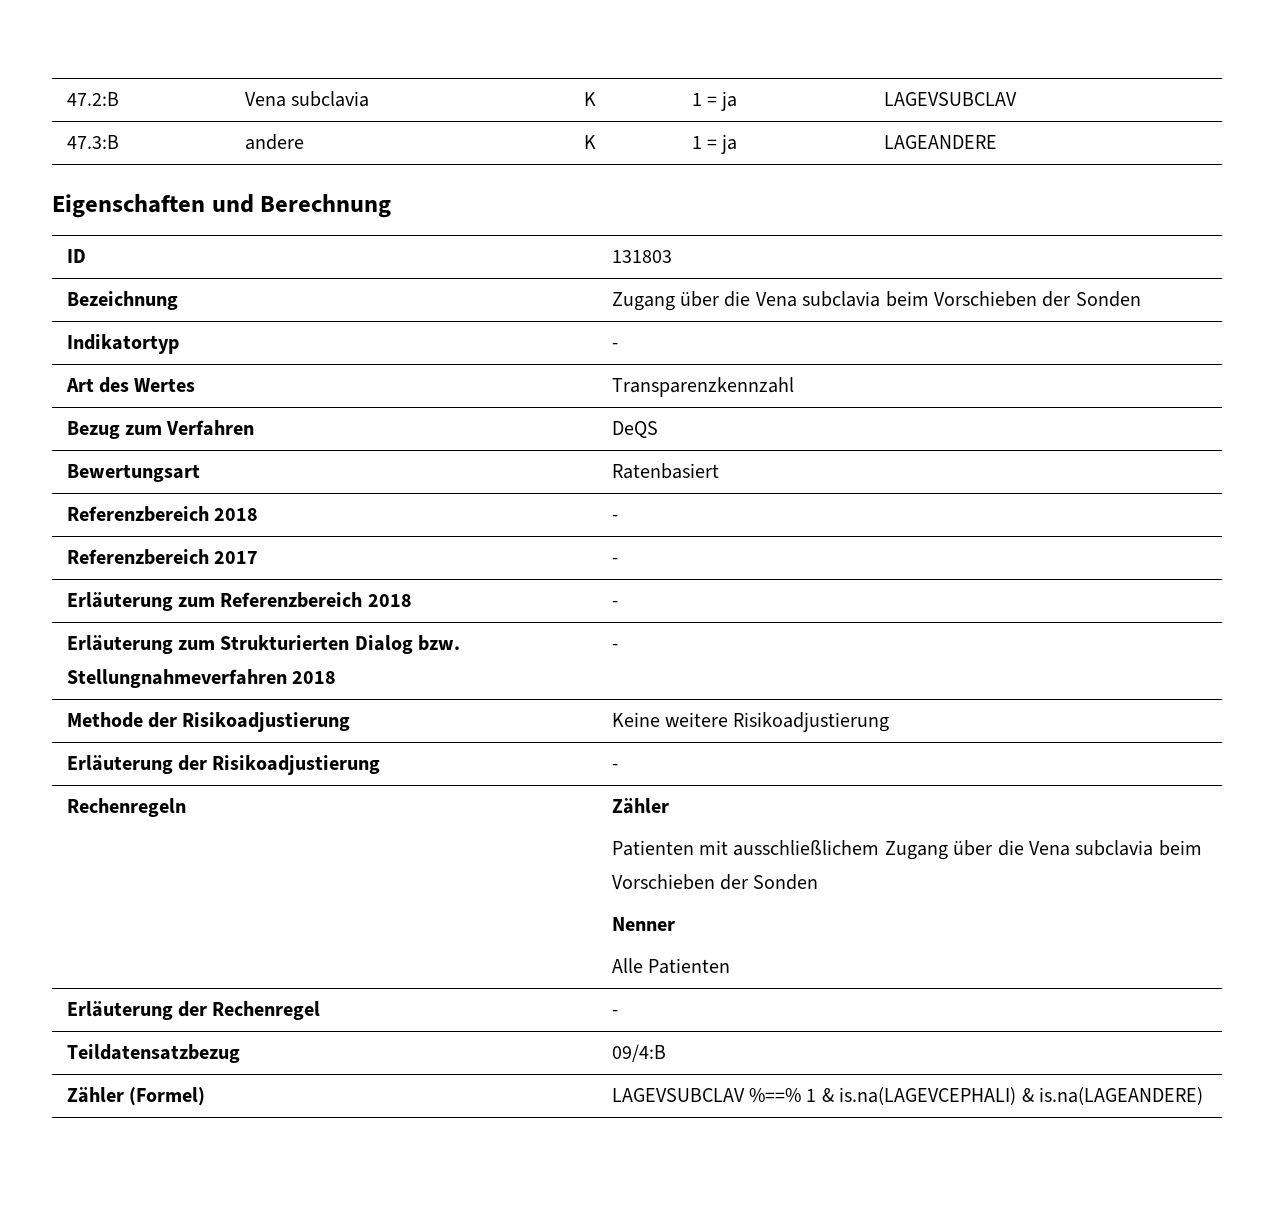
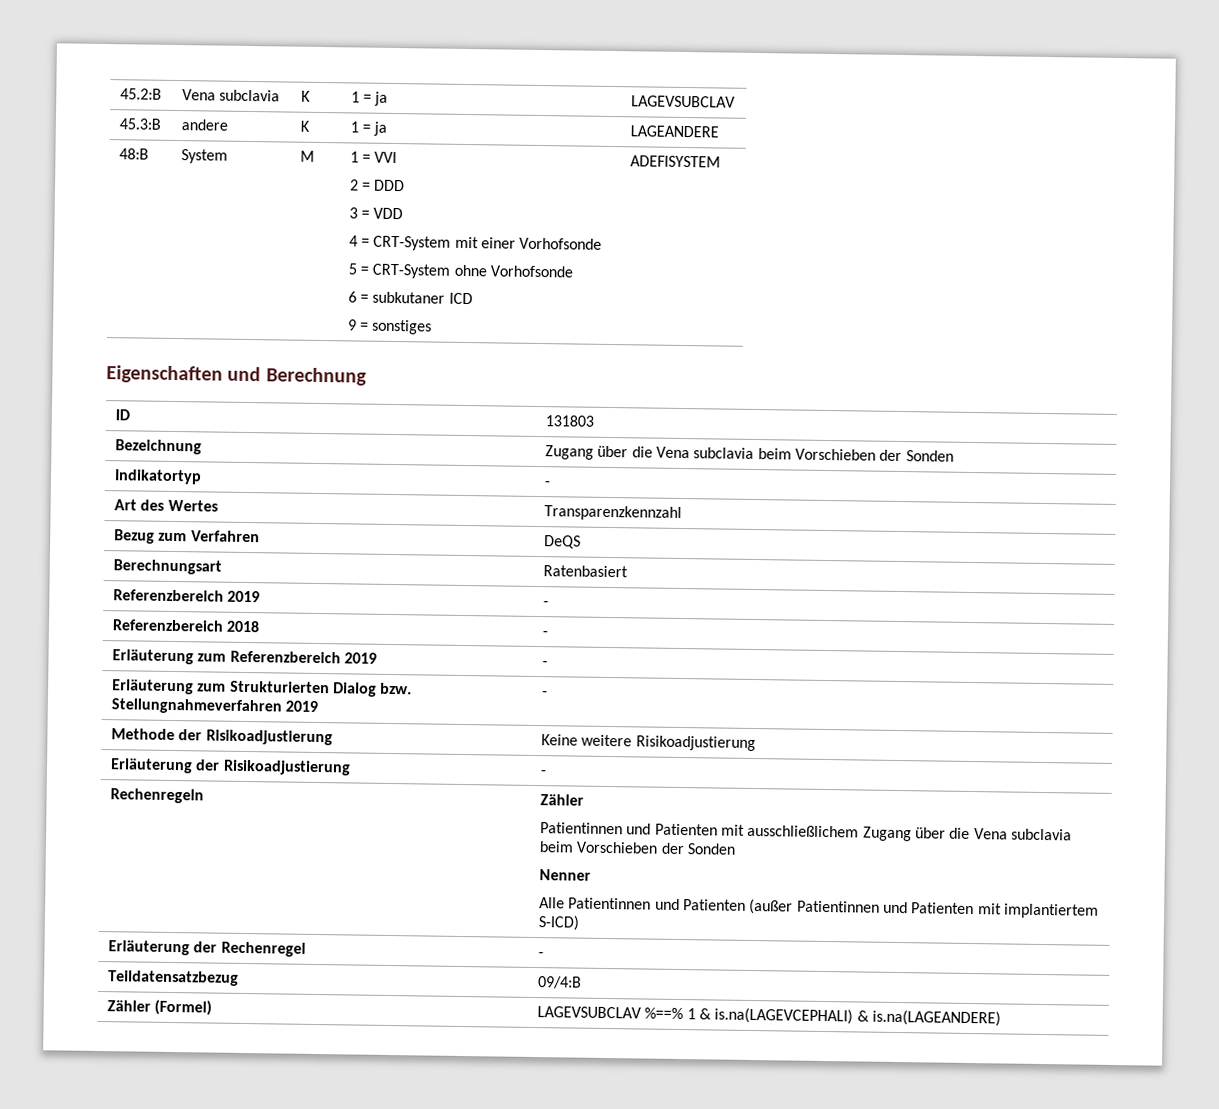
- 47.2:B | Vena subclavia | K | 1 = ja | LAGEVSUBCLAV
+ 45.2:B | Vena subclavia | K | 1 = ja | LAGEVSUBCLAV
- 47.3:B | andere | K | 1 = ja | LAGEANDERE
+ 45.3:B | andere | K | 1 = ja | LAGEANDERE
+ 48:B | System | M | 1 = VVI
+ 2 = DDD
+ 3 = VDD
+ 4 = CRT-System mit einer Vorhofsonde
+ 5 = CRT-System ohne Vorhofsonde
+ 6 = subkutaner ICD
+ 9 = sonstiges | ADEFISYSTEM
- Bewertungsart | Ratenbasiert
+ Berechnungsart | Ratenbasiert
+ Referenzbereich 2019 | -
  Referenzbereich 2018 | -
- Referenzbereich 2017 | -
- Erläuterung zum Referenzbereich 2018 | -
+ Erläuterung zum Referenzbereich 2019 | -
- Erläuterung zum Strukturierten Dialog bzw. Stellungnahmeverfahren 2018 | -
+ Erläuterung zum Strukturierten Dialog bzw. Stellungnahmeverfahren 2019 | -
  Rechenregeln | Zähler
- Patienten mit ausschließlichem Zugang über die Vena subclavia beim Vorschieben der Sonden
+ Patientinnen und Patienten mit ausschließlichem Zugang über die Vena subclavia beim Vorschieben der Sonden
  Nenner
- Alle Patienten
+ Alle Patientinnen und Patienten (außer Patientinnen und Patienten mit implantiertem S-ICD)

